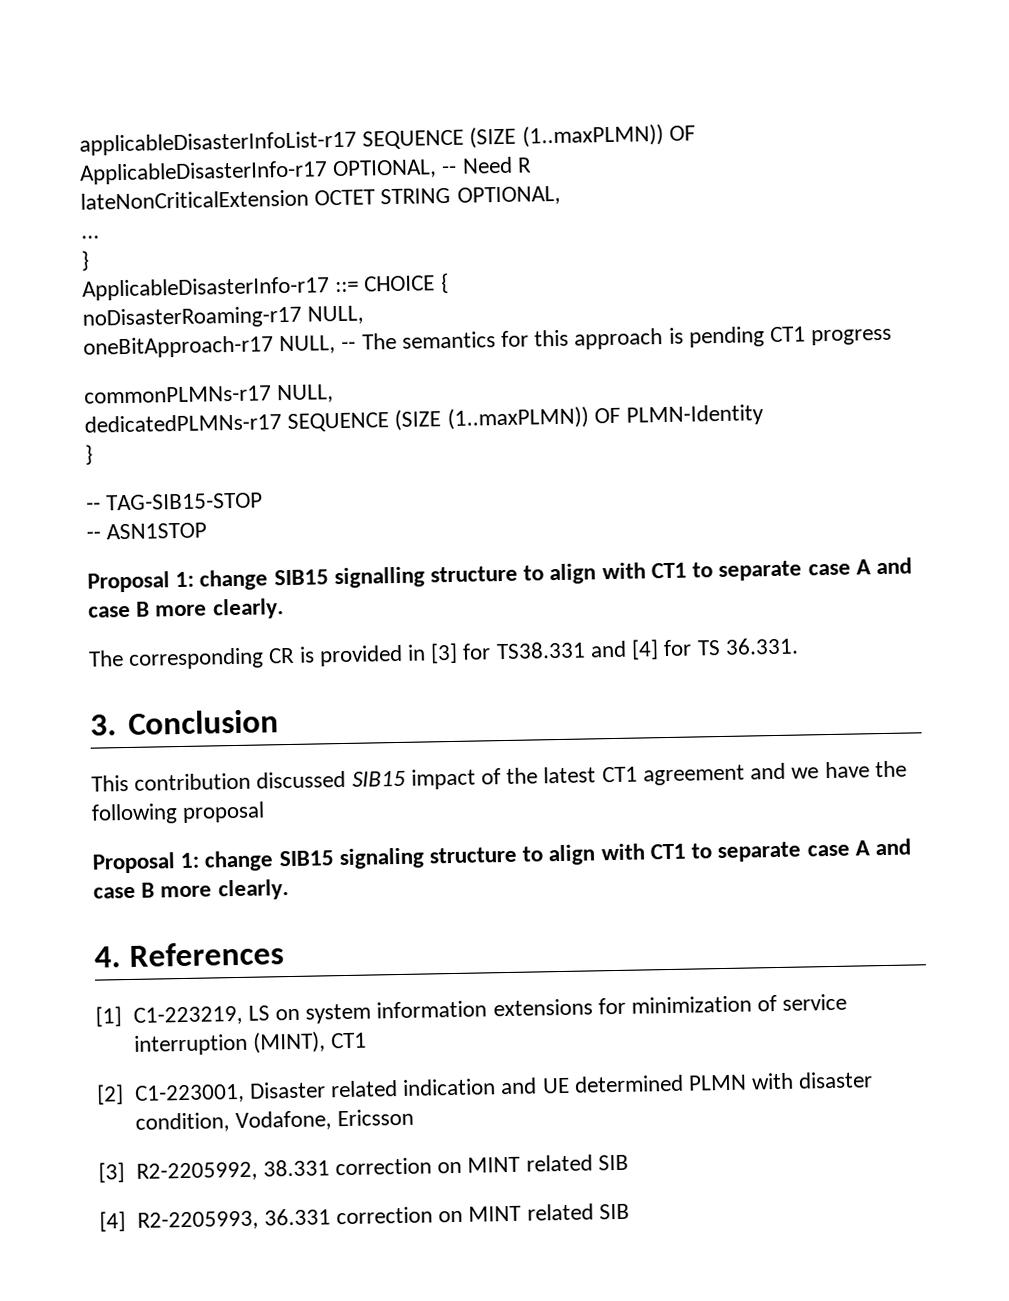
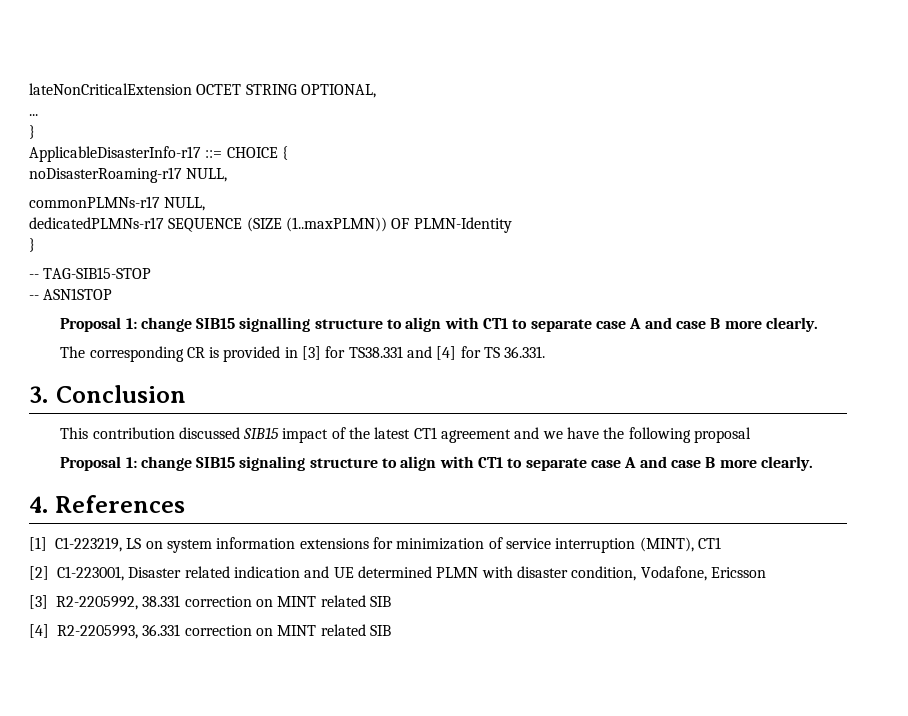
- applicableDisasterInfoList-r17 SEQUENCE (SIZE (1..maxPLMN)) OF ApplicableDisasterInfo-r17 OPTIONAL, -- Need R
- oneBitApproach-r17 NULL, -- The semantics for this approach is pending CT1 progress

